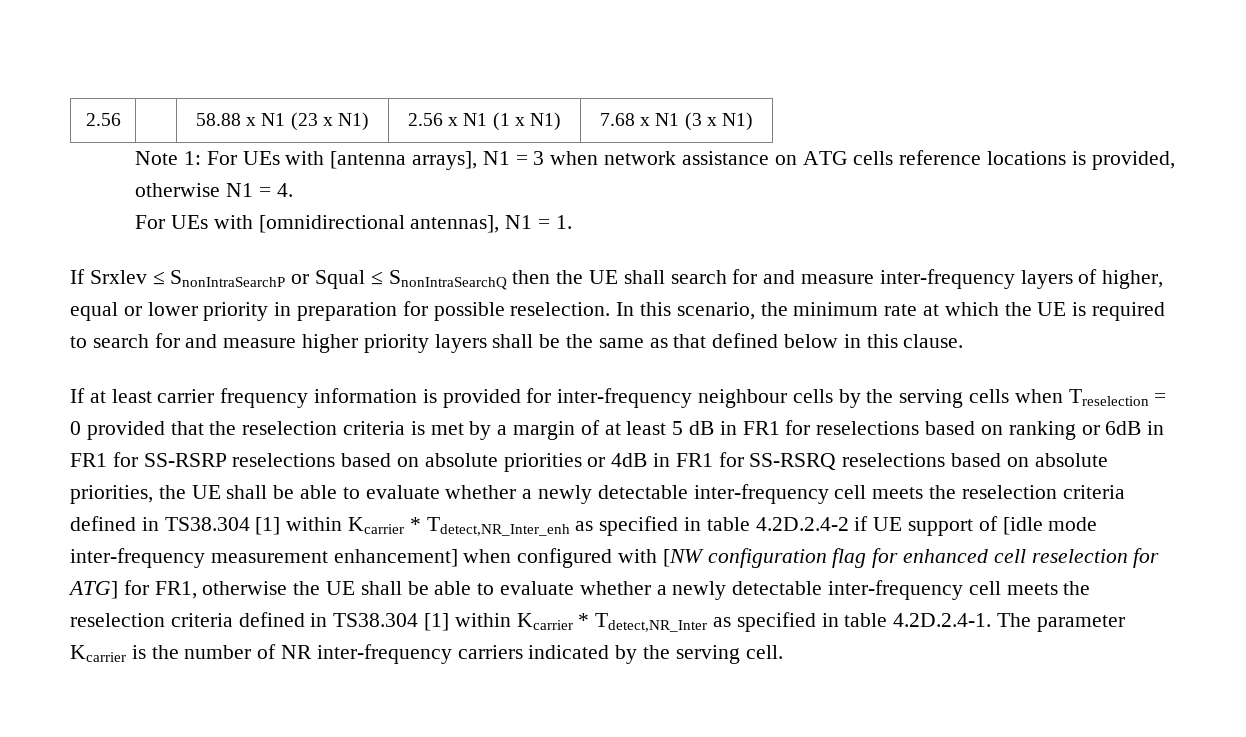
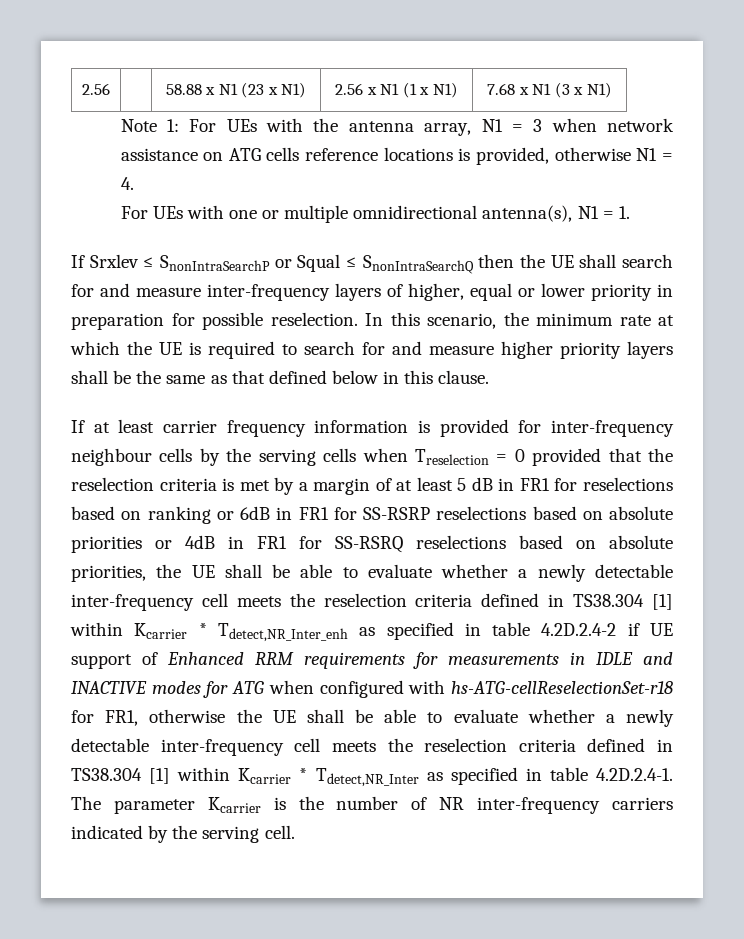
- Note 1: For UEs with [antenna arrays], N1 = 3 when network assistance on ATG cells reference locations is provided, otherwise N1 = 4.
+ Note 1: For UEs with the antenna array, N1 = 3 when network assistance on ATG cells reference locations is provided, otherwise N1 = 4.
- For UEs with [omnidirectional antennas], N1 = 1.
+ For UEs with one or multiple omnidirectional antenna(s), N1 = 1.
- If at least carrier frequency information is provided for inter-frequency neighbour cells by the serving cells when Treselection = 0 provided that the reselection criteria is met by a margin of at least 5 dB in FR1 for reselections based on ranking or 6dB in FR1 for SS-RSRP reselections based on absolute priorities or 4dB in FR1 for SS-RSRQ reselections based on absolute priorities, the UE shall be able to evaluate whether a newly detectable inter-frequency cell meets the reselection criteria defined in TS38.304 [1] within Kcarrier * Tdetect,NR_Inter_enh as specified in table 4.2D.2.4-2 if UE support of [idle mode inter-frequency measurement enhancement] when configured with [NW configuration flag for enhanced cell reselection for ATG] for FR1, otherwise the UE shall be able to evaluate whether a newly detectable inter-frequency cell meets the reselection criteria defined in TS38.304 [1] within Kcarrier * Tdetect,NR_Inter as specified in table 4.2D.2.4-1. The parameter Kcarrier is the number of NR inter-frequency carriers indicated by the serving cell.
+ If at least carrier frequency information is provided for inter-frequency neighbour cells by the serving cells when Treselection = 0 provided that the reselection criteria is met by a margin of at least 5 dB in FR1 for reselections based on ranking or 6dB in FR1 for SS-RSRP reselections based on absolute priorities or 4dB in FR1 for SS-RSRQ reselections based on absolute priorities, the UE shall be able to evaluate whether a newly detectable inter-frequency cell meets the reselection criteria defined in TS38.304 [1] within Kcarrier * Tdetect,NR_Inter_enh as specified in table 4.2D.2.4-2 if UE support of Enhanced RRM requirements for measurements in IDLE and INACTIVE modes for ATG when configured with hs-ATG-cellReselectionSet-r18 for FR1, otherwise the UE shall be able to evaluate whether a newly detectable inter-frequency cell meets the reselection criteria defined in TS38.304 [1] within Kcarrier * Tdetect,NR_Inter as specified in table 4.2D.2.4-1. The parameter Kcarrier is the number of NR inter-frequency carriers indicated by the serving cell.

